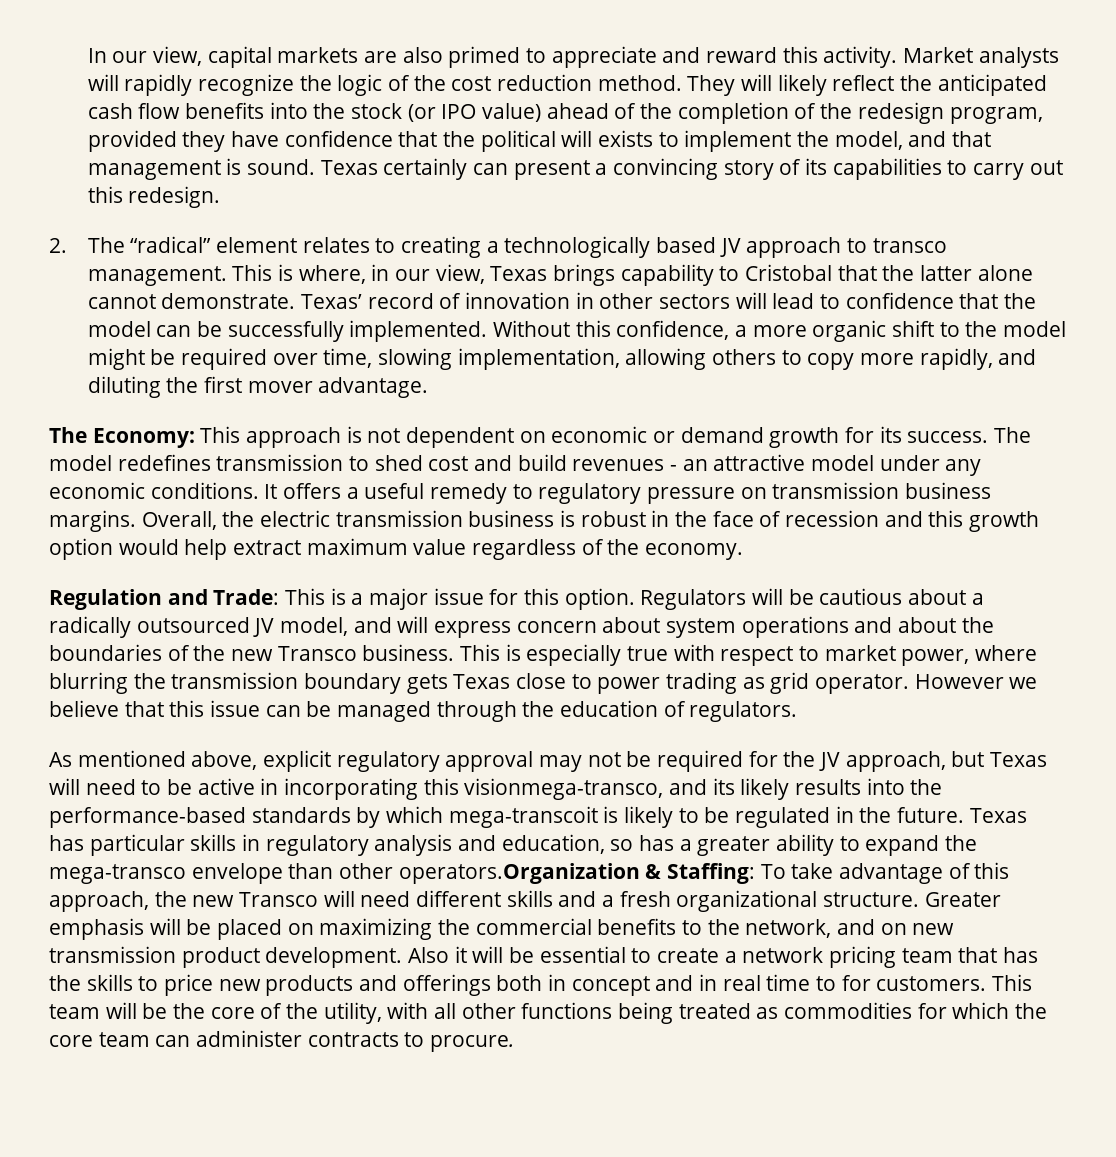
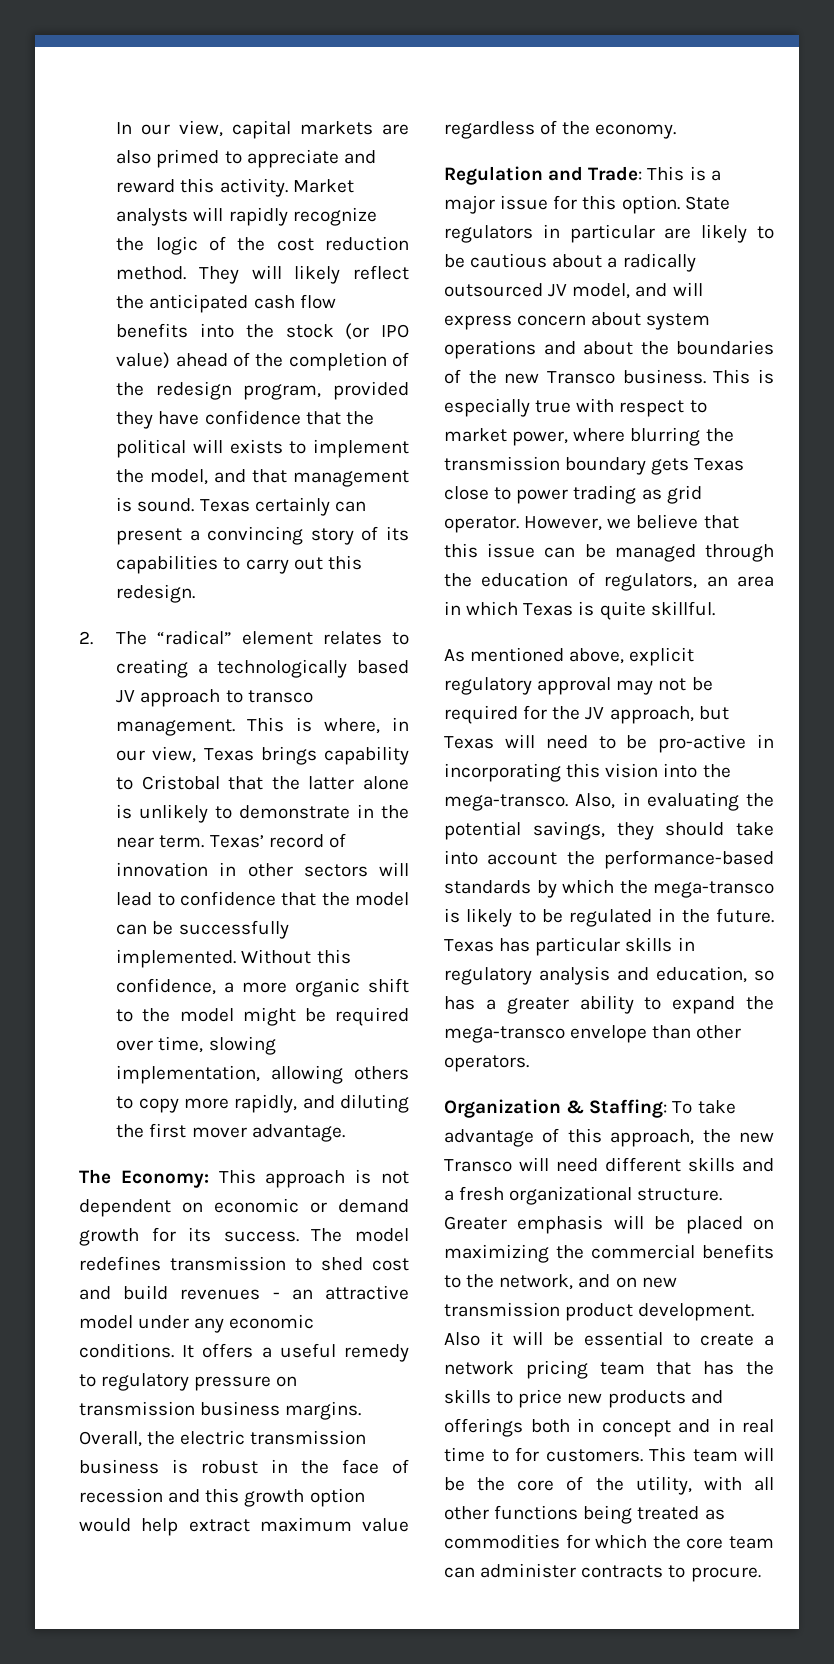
- This is where, in our view, Texas brings capability to Cristobal that the latter alone cannot demonstrate.
+ This is where, in our view, Texas brings capability to Cristobal that the latter alone is unlikely to demonstrate in the near term.
- Regulators will be cautious about a radically outsourced JV model, and will express concern about system operations and about the boundaries of the new Transco business.
+ State regulators in particular are likely to be cautious about a radically outsourced JV model, and will express concern about system operations and about the boundaries of the new Transco business.
- However we believe that this issue can be managed through the education of regulators.
+ However, we believe that this issue can be managed through the education of regulators, an area in which Texas is quite skillful.
- As mentioned above, explicit regulatory approval may not be required for the JV approach, but Texas will need to be active in incorporating this visionmega-transco, and its likely results into the performance-based standards by which mega-transcoit is likely to be regulated in the future.
+ As mentioned above, explicit regulatory approval may not be required for the JV approach, but Texas will need to be pro-active in incorporating this vision into the mega-transco. Also, in evaluating the potential savings, they should take into account the performance-based standards by which the mega-transco is likely to be regulated in the future.
- Texas has particular skills in regulatory analysis and education, so has a greater ability to expand the mega-transco envelope than other operators.Organization & Staffing: To take advantage of this approach, the new Transco will need different skills and a fresh organizational structure.
+ Texas has particular skills in regulatory analysis and education, so has a greater ability to expand the mega-transco envelope than other operators.
+ Organization & Staffing: To take advantage of this approach, the new Transco will need different skills and a fresh organizational structure.

